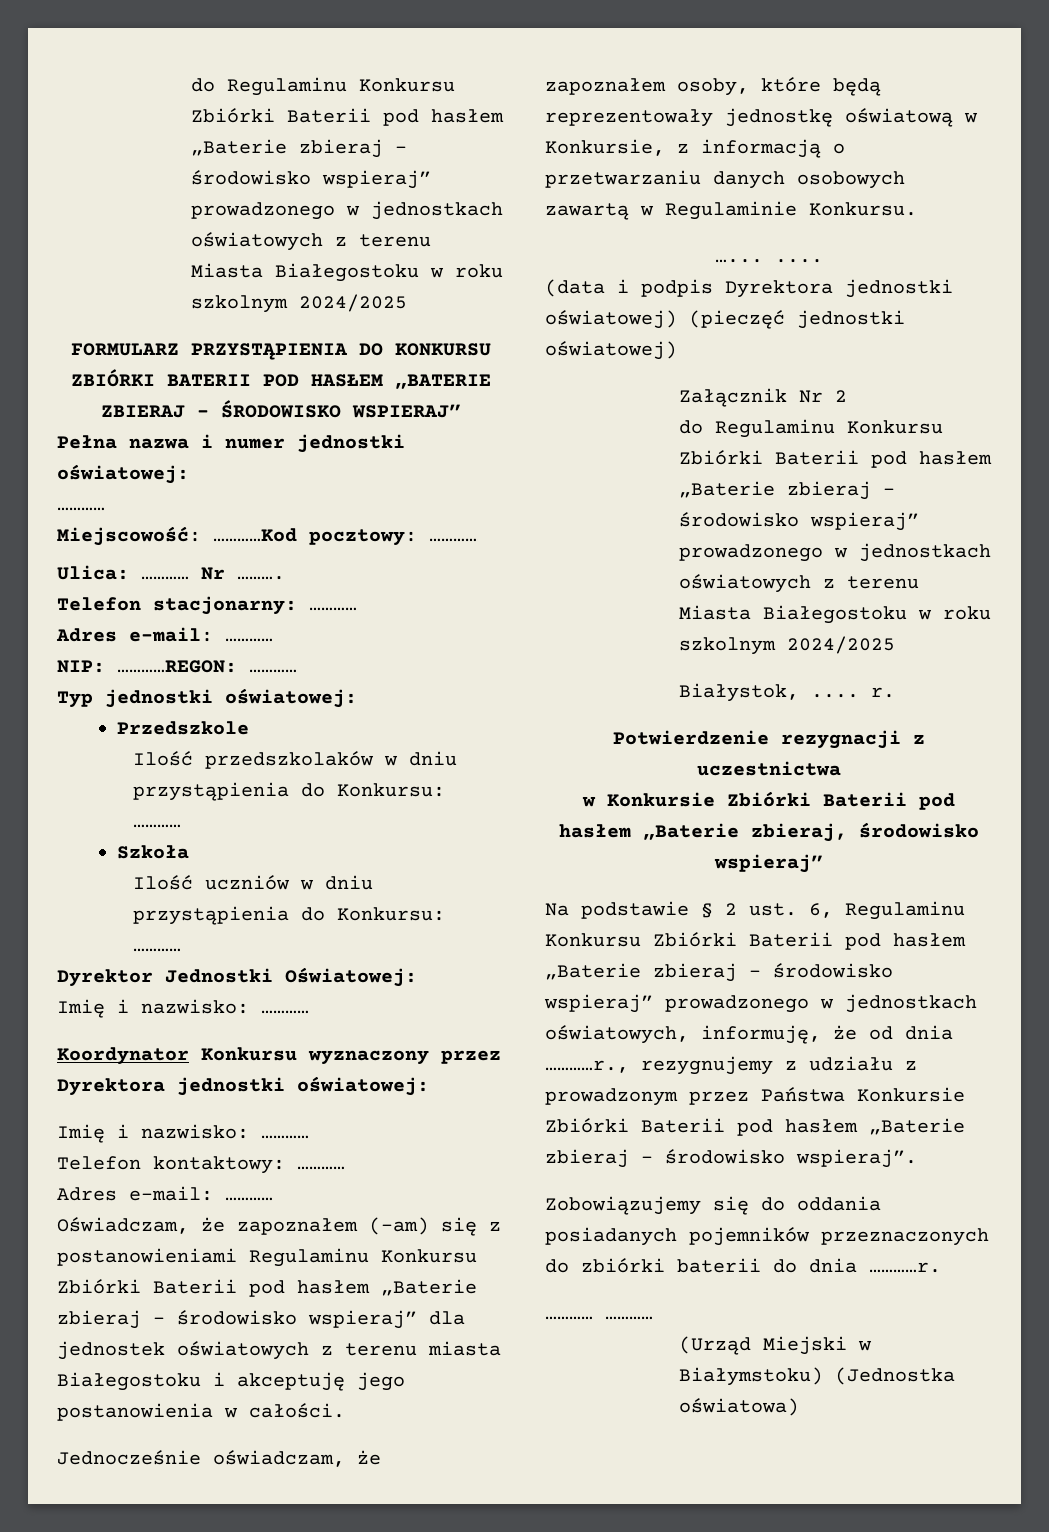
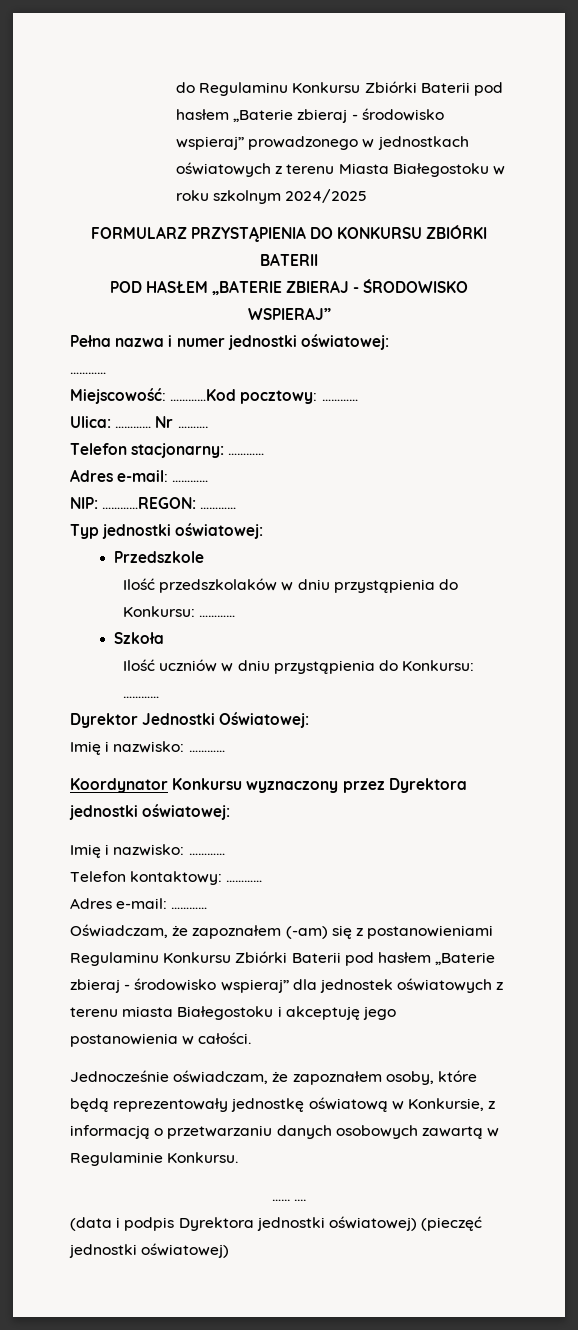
- FORMULARZ PRZYSTĄPIENIA DO KONKURSU ZBIÓRKI BATERII POD HASŁEM „BATERIE ZBIERAJ - ŚRODOWISKO WSPIERAJ”
+ FORMULARZ PRZYSTĄPIENIA DO KONKURSU ZBIÓRKI BATERII
+ POD HASŁEM „BATERIE ZBIERAJ - ŚRODOWISKO WSPIERAJ”
- Załącznik Nr 2
- do Regulaminu Konkursu Zbiórki Baterii pod hasłem „Baterie zbieraj - środowisko wspieraj” prowadzonego w jednostkach oświatowych z terenu Miasta Białegostoku w roku szkolnym 2024/2025
- Białystok, .... r.
- Potwierdzenie rezygnacji z uczestnictwa
- w Konkursie Zbiórki Baterii pod hasłem „Baterie zbieraj, środowisko wspieraj”
- Na podstawie § 2 ust. 6, Regulaminu Konkursu Zbiórki Baterii pod hasłem „Baterie zbieraj - środowisko wspieraj” prowadzonego w jednostkach oświatowych, informuję, że od dnia …………r., rezygnujemy z udziału z prowadzonym przez Państwa Konkursie Zbiórki Baterii pod hasłem „Baterie zbieraj - środowisko wspieraj”.
- Zobowiązujemy się do oddania posiadanych pojemników przeznaczonych do zbiórki baterii do dnia …………r.
- ………… …………
- (Urząd Miejski w Białymstoku) (Jednostka oświatowa)

